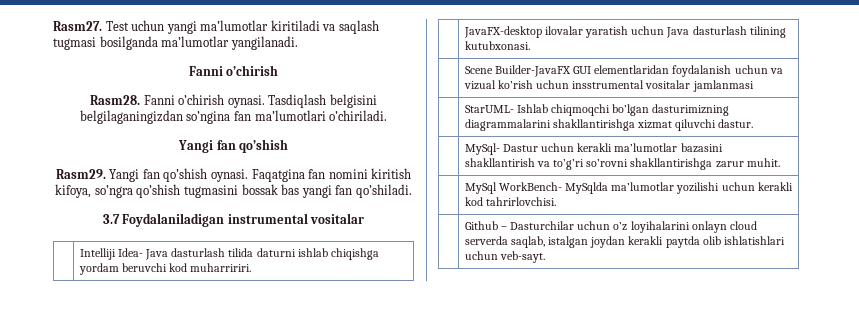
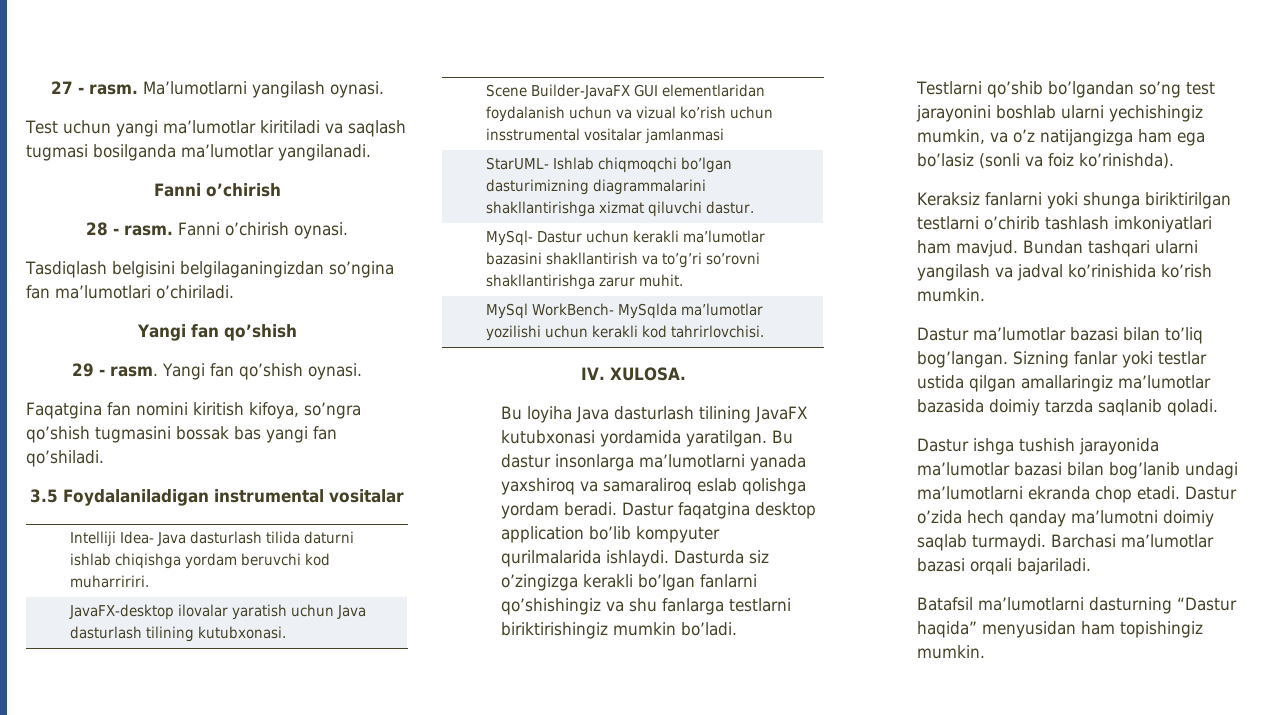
- Rasm27. Test uchun yangi ma’lumotlar kiritiladi va saqlash tugmasi bosilganda ma’lumotlar yangilanadi.
+ 27 - rasm. Ma’lumotlarni yangilash oynasi.
+ Test uchun yangi ma’lumotlar kiritiladi va saqlash tugmasi bosilganda ma’lumotlar yangilanadi.
- Rasm28.
+ 28 - rasm.
- Fanni o’chirish oynasi. Tasdiqlash belgisini belgilaganingizdan so’ngina fan ma’lumotlari o’chiriladi.
+ Fanni o’chirish oynasi.
+ Tasdiqlash belgisini belgilaganingizdan so’ngina fan ma’lumotlari o’chiriladi.
- Rasm29.
+ 29 - rasm.
- Yangi fan qo’shish oynasi. Faqatgina fan nomini kiritish kifoya, so’ngra qo’shish tugmasini bossak bas yangi fan qo’shiladi.
+ Yangi fan qo’shish oynasi.
+ Faqatgina fan nomini kiritish kifoya, so’ngra qo’shish tugmasini bossak bas yangi fan qo’shiladi.
- 3.7 Foydalaniladigan instrumental vositalar
+ 3.5 Foydalaniladigan instrumental vositalar
- | Github – Dasturchilar uchun o’z loyihalarini onlayn cloud serverda saqlab, istalgan joydan kerakli paytda olib ishlatishlari uchun veb-sayt.
+ IV. XULOSA.
+ Bu loyiha Java dasturlash tilining JavaFX kutubxonasi yordamida yaratilgan. Bu dastur insonlarga ma’lumotlarni yanada yaxshiroq va samaraliroq eslab qolishga yordam beradi. Dastur faqatgina desktop application bo’lib kompyuter qurilmalarida ishlaydi. Dasturda siz o’zingizga kerakli bo’lgan fanlarni qo’shishingiz va shu fanlarga testlarni biriktirishingiz mumkin bo’ladi.
+ Testlarni qo’shib bo’lgandan so’ng test jarayonini boshlab ularni yechishingiz mumkin, va o’z natijangizga ham ega bo’lasiz (sonli va foiz ko’rinishda).
+ Keraksiz fanlarni yoki shunga biriktirilgan testlarni o’chirib tashlash imkoniyatlari ham mavjud. Bundan tashqari ularni yangilash va jadval ko’rinishida ko’rish mumkin.
+ Dastur ma’lumotlar bazasi bilan to’liq bog’langan. Sizning fanlar yoki testlar ustida qilgan amallaringiz ma’lumotlar bazasida doimiy tarzda saqlanib qoladi.
+ Dastur ishga tushish jarayonida ma’lumotlar bazasi bilan bog’lanib undagi ma’lumotlarni ekranda chop etadi. Dastur o’zida hech qanday ma’lumotni doimiy saqlab turmaydi. Barchasi ma’lumotlar bazasi orqali bajariladi.
+ Batafsil ma’lumotlarni dasturning “Dastur haqida” menyusidan ham topishingiz mumkin.

